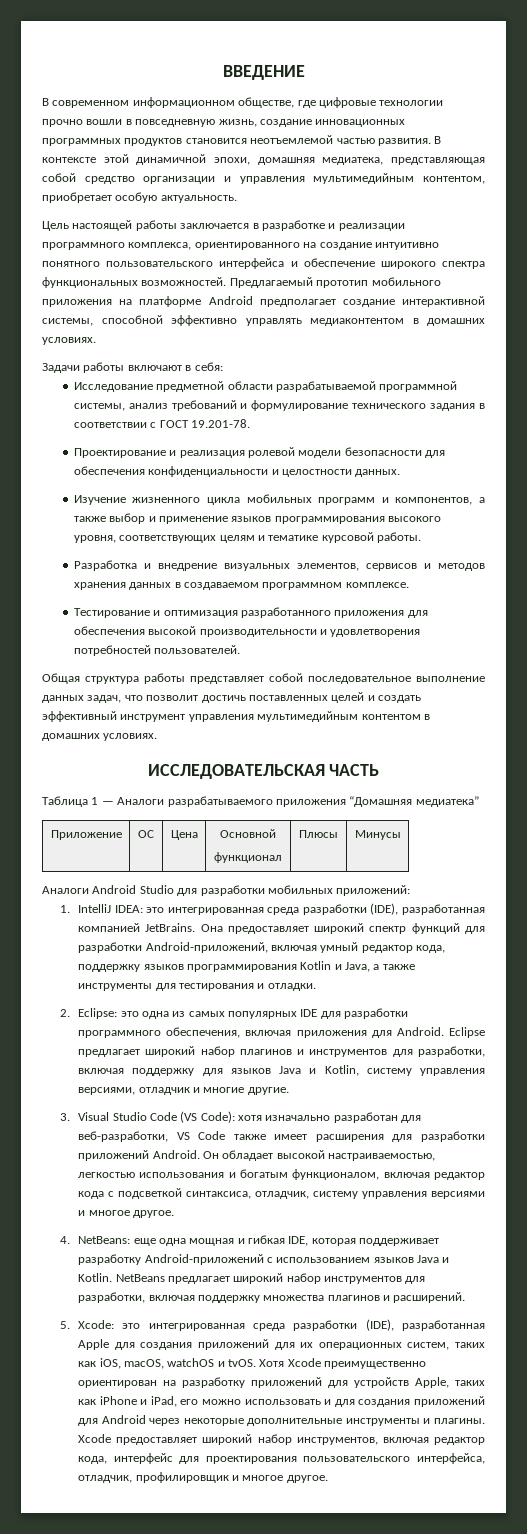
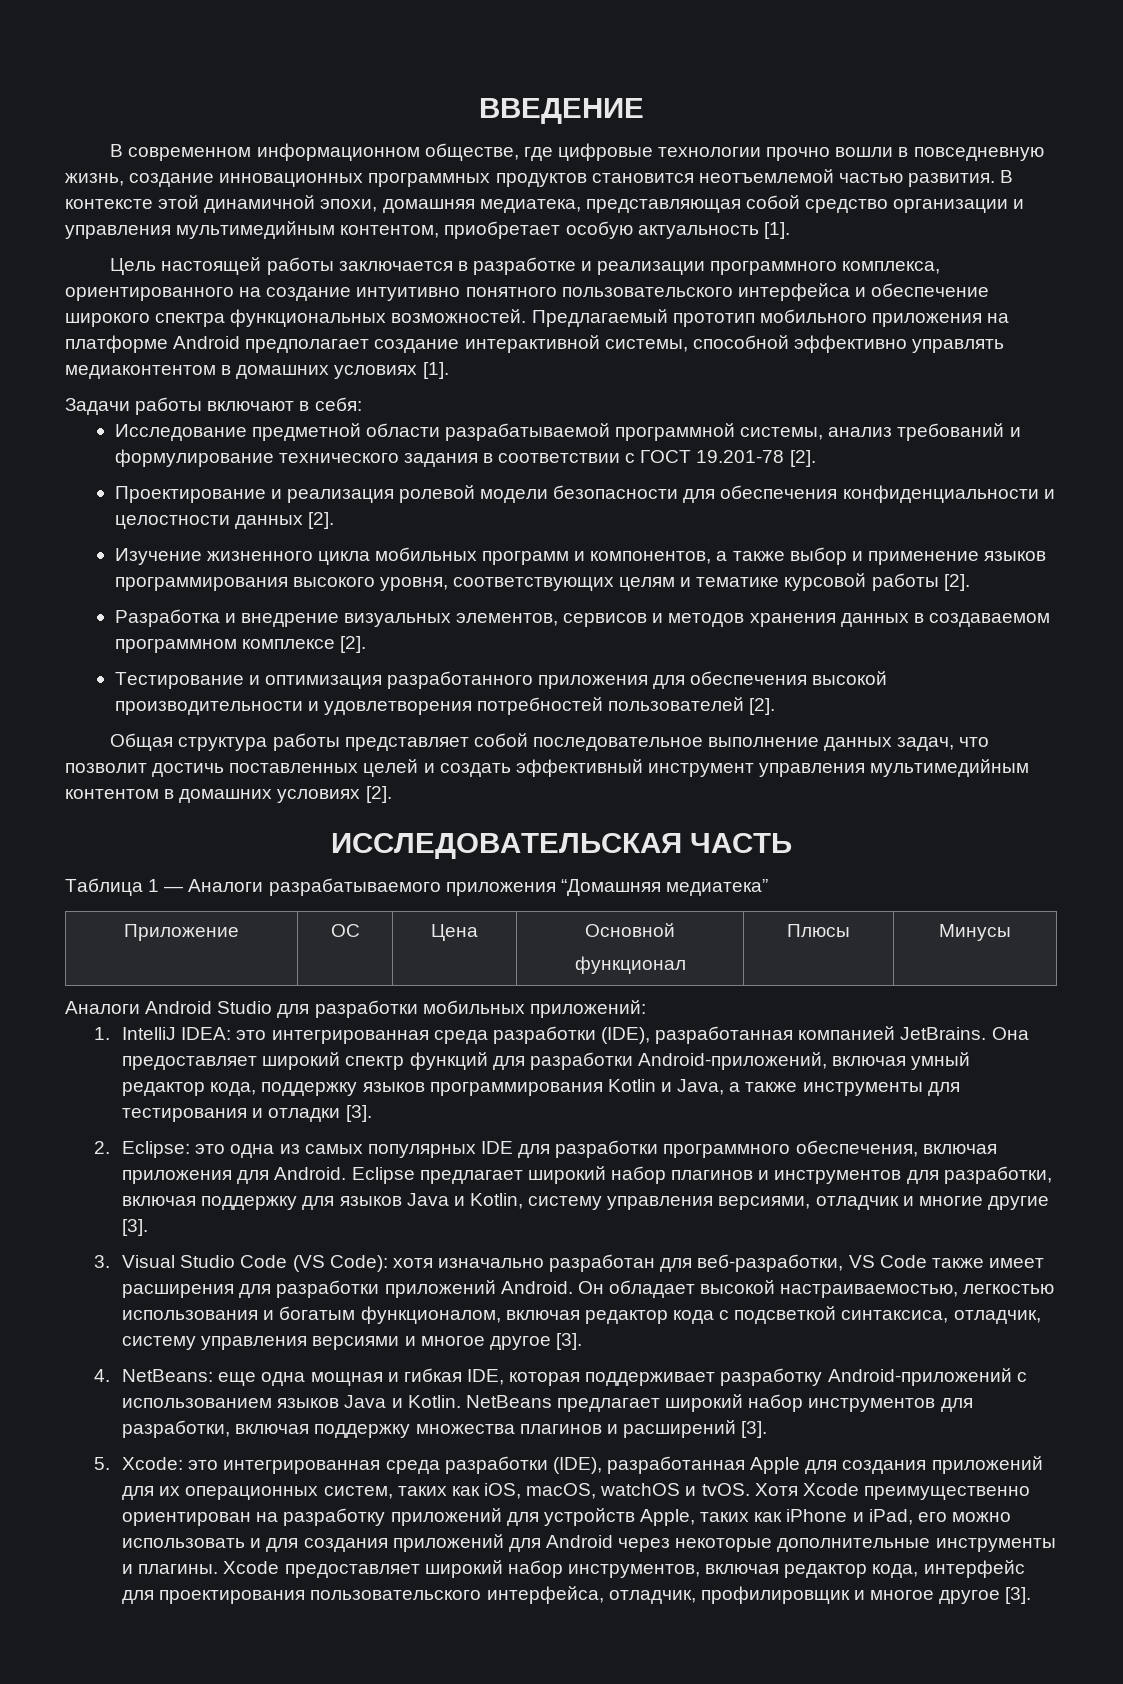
- В контексте этой динамичной эпохи, домашняя медиатека, представляющая собой средство организации и управления мультимедийным контентом, приобретает особую актуальность.
+ В контексте этой динамичной эпохи, домашняя медиатека, представляющая собой средство организации и управления мультимедийным контентом, приобретает особую актуальность [1].
- Предлагаемый прототип мобильного приложения на платформе Android предполагает создание интерактивной системы, способной эффективно управлять медиаконтентом в домашних условиях.
+ Предлагаемый прототип мобильного приложения на платформе Android предполагает создание интерактивной системы, способной эффективно управлять медиаконтентом в домашних условиях [1].
- Исследование предметной области разрабатываемой программной системы, анализ требований и формулирование технического задания в соответствии с ГОСТ 19.201-78.
+ Исследование предметной области разрабатываемой программной системы, анализ требований и формулирование технического задания в соответствии с ГОСТ 19.201-78 [2].
- Проектирование и реализация ролевой модели безопасности для обеспечения конфиденциальности и целостности данных.
+ Проектирование и реализация ролевой модели безопасности для обеспечения конфиденциальности и целостности данных [2].
- Изучение жизненного цикла мобильных программ и компонентов, а также выбор и применение языков программирования высокого уровня, соответствующих целям и тематике курсовой работы.
+ Изучение жизненного цикла мобильных программ и компонентов, а также выбор и применение языков программирования высокого уровня, соответствующих целям и тематике курсовой работы [2].
- Разработка и внедрение визуальных элементов, сервисов и методов хранения данных в создаваемом программном комплексе.
+ Разработка и внедрение визуальных элементов, сервисов и методов хранения данных в создаваемом программном комплексе [2].
- Тестирование и оптимизация разработанного приложения для обеспечения высокой производительности и удовлетворения потребностей пользователей.
+ Тестирование и оптимизация разработанного приложения для обеспечения высокой производительности и удовлетворения потребностей пользователей [2].
- Общая структура работы представляет собой последовательное выполнение данных задач, что позволит достичь поставленных целей и создать эффективный инструмент управления мультимедийным контентом в домашних условиях.
+ Общая структура работы представляет собой последовательное выполнение данных задач, что позволит достичь поставленных целей и создать эффективный инструмент управления мультимедийным контентом в домашних условиях [2].
- Она предоставляет широкий спектр функций для разработки Android-приложений, включая умный редактор кода, поддержку языков программирования Kotlin и Java, а также инструменты для тестирования и отладки.
+ Она предоставляет широкий спектр функций для разработки Android-приложений, включая умный редактор кода, поддержку языков программирования Kotlin и Java, а также инструменты для тестирования и отладки [3].
- Eclipse предлагает широкий набор плагинов и инструментов для разработки, включая поддержку для языков Java и Kotlin, систему управления версиями, отладчик и многие другие.
+ Eclipse предлагает широкий набор плагинов и инструментов для разработки, включая поддержку для языков Java и Kotlin, систему управления версиями, отладчик и многие другие [3].
- Он обладает высокой настраиваемостью, легкостью использования и богатым функционалом, включая редактор кода с подсветкой синтаксиса, отладчик, систему управления версиями и многое другое.
+ Он обладает высокой настраиваемостью, легкостью использования и богатым функционалом, включая редактор кода с подсветкой синтаксиса, отладчик, систему управления версиями и многое другое [3].
- NetBeans предлагает широкий набор инструментов для разработки, включая поддержку множества плагинов и расширений.
+ NetBeans предлагает широкий набор инструментов для разработки, включая поддержку множества плагинов и расширений [3].
- Xcode предоставляет широкий набор инструментов, включая редактор кода, интерфейс для проектирования пользовательского интерфейса, отладчик, профилировщик и многое другое.
+ Xcode предоставляет широкий набор инструментов, включая редактор кода, интерфейс для проектирования пользовательского интерфейса, отладчик, профилировщик и многое другое [3].

